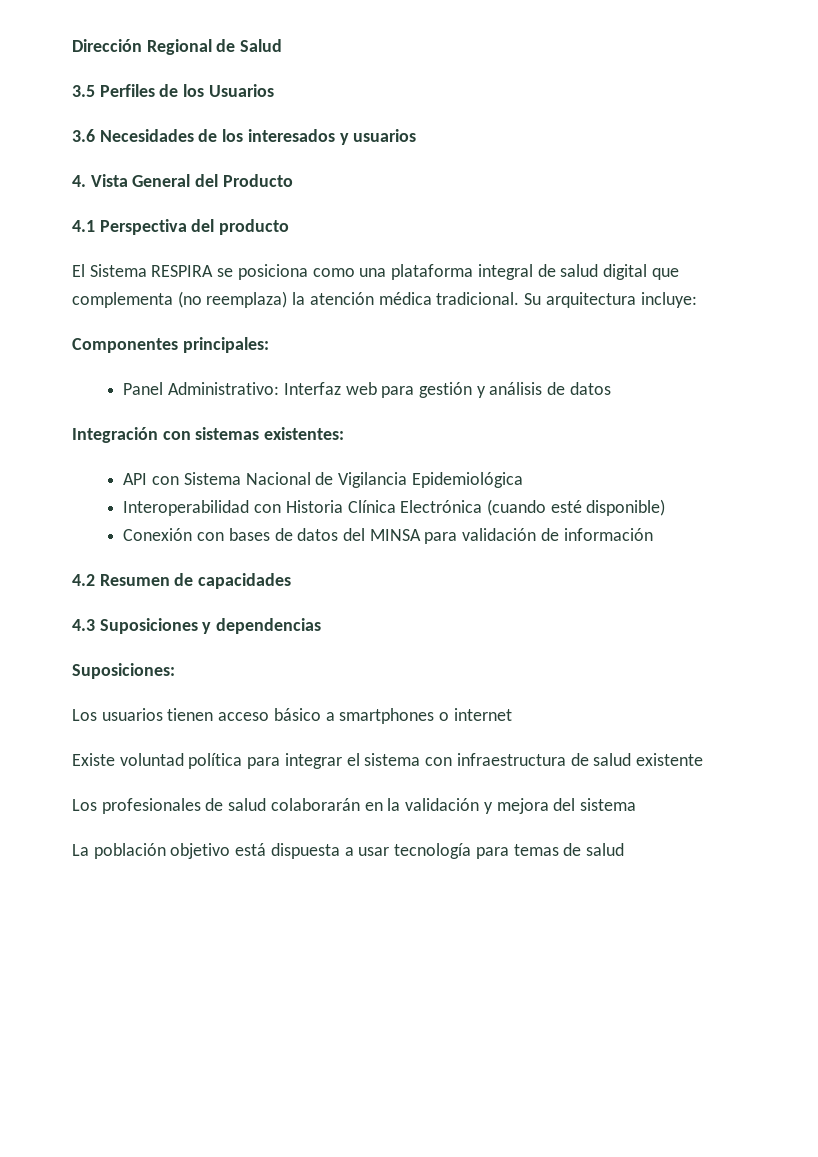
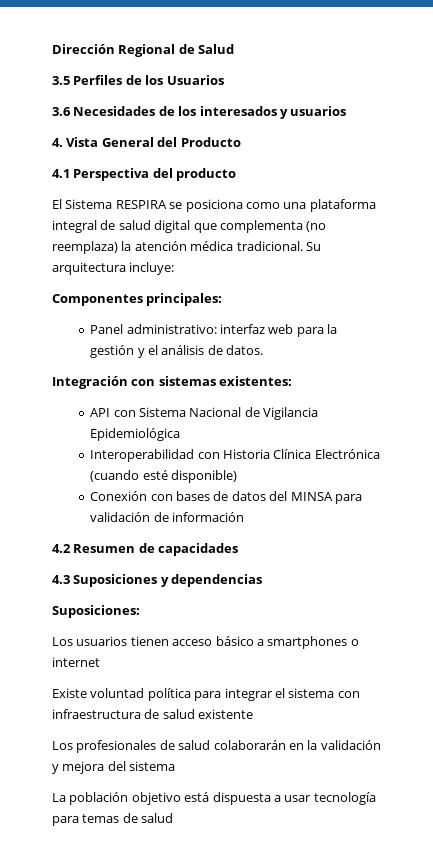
- Panel Administrativo: Interfaz web para gestión y análisis de datos
+ Panel administrativo: interfaz web para la gestión y el análisis de datos.

